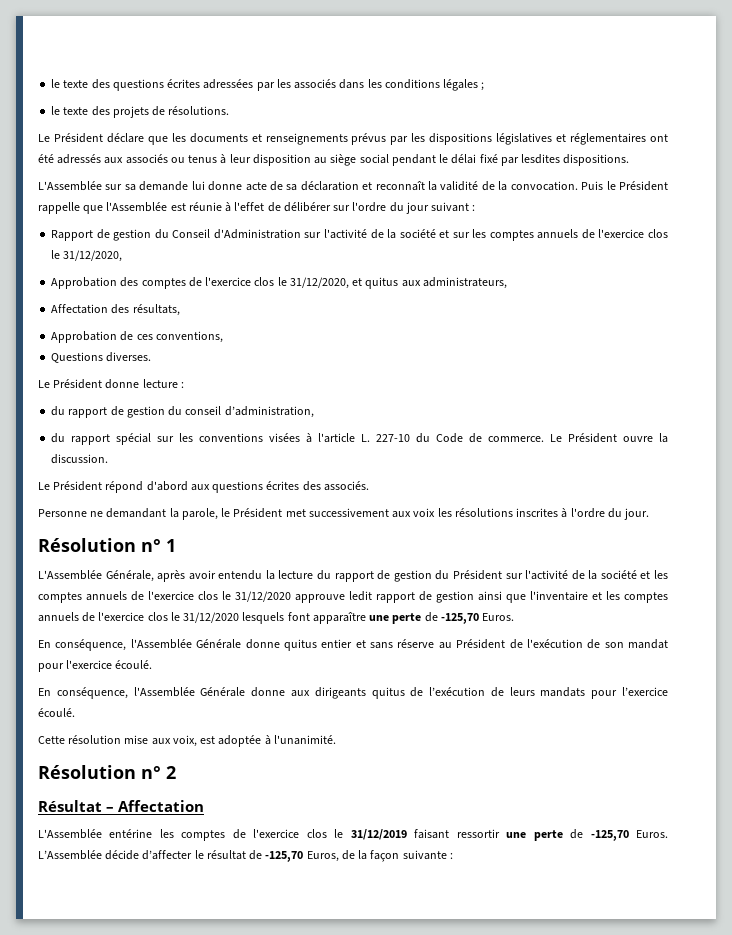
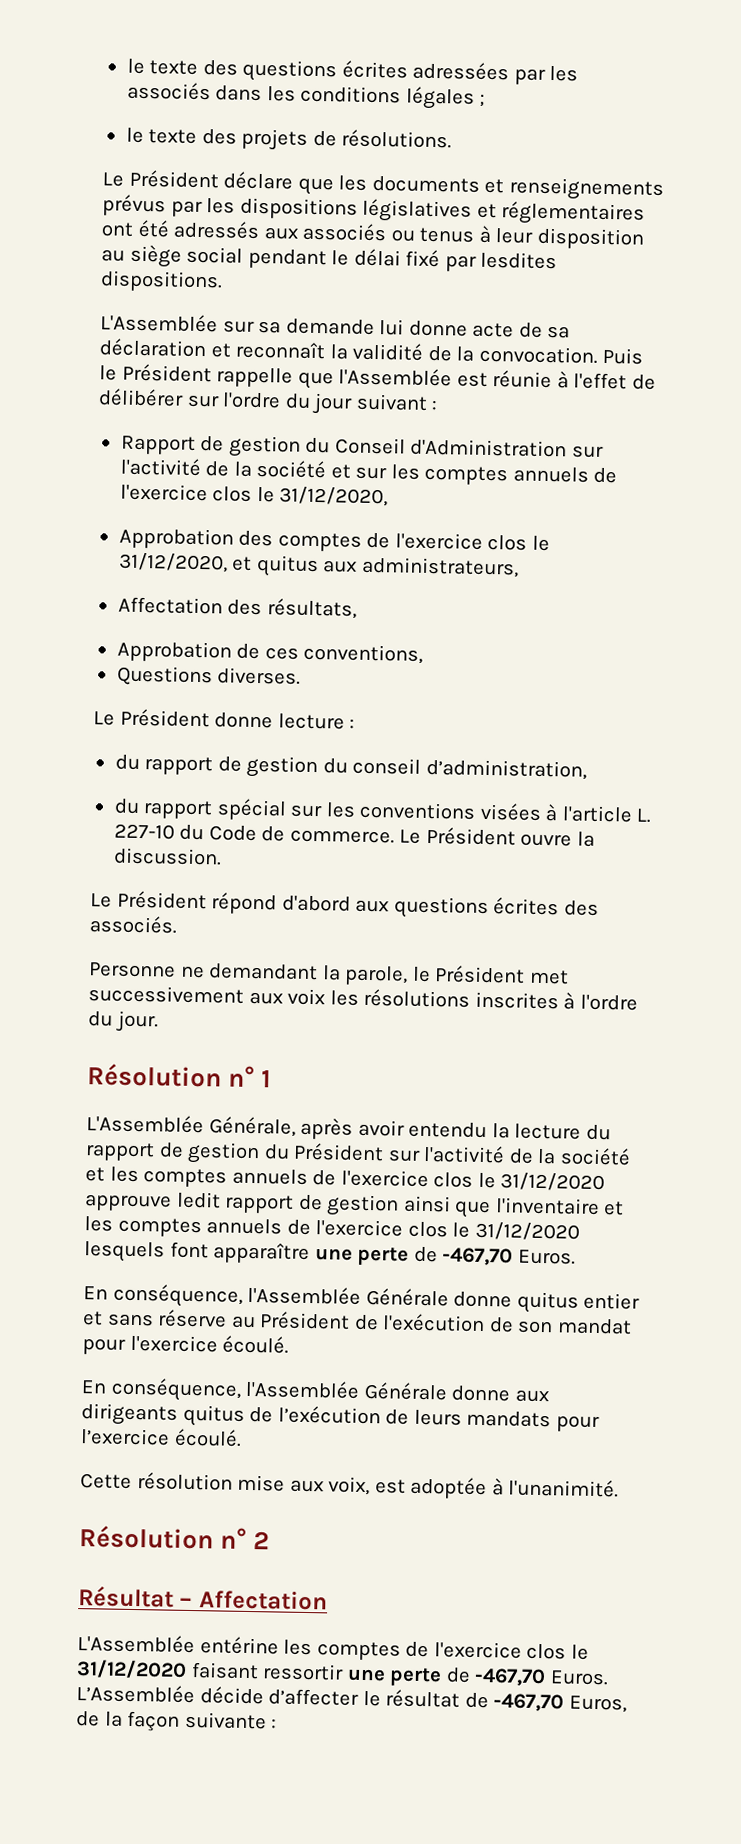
- L'Assemblée Générale, après avoir entendu la lecture du rapport de gestion du Président sur l'activité de la société et les comptes annuels de l'exercice clos le 31/12/2020 approuve ledit rapport de gestion ainsi que l'inventaire et les comptes annuels de l'exercice clos le 31/12/2020 lesquels font apparaître une perte de -125,70 Euros.
+ L'Assemblée Générale, après avoir entendu la lecture du rapport de gestion du Président sur l'activité de la société et les comptes annuels de l'exercice clos le 31/12/2020 approuve ledit rapport de gestion ainsi que l'inventaire et les comptes annuels de l'exercice clos le 31/12/2020 lesquels font apparaître une perte de -467,70 Euros.
- L'Assemblée entérine les comptes de l'exercice clos le 31/12/2019 faisant ressortir une perte de -125,70 Euros.
+ L'Assemblée entérine les comptes de l'exercice clos le 31/12/2020 faisant ressortir une perte de -467,70 Euros.
- L’Assemblée décide d’affecter le résultat de -125,70 Euros, de la façon suivante :
+ L’Assemblée décide d’affecter le résultat de -467,70 Euros, de la façon suivante :

